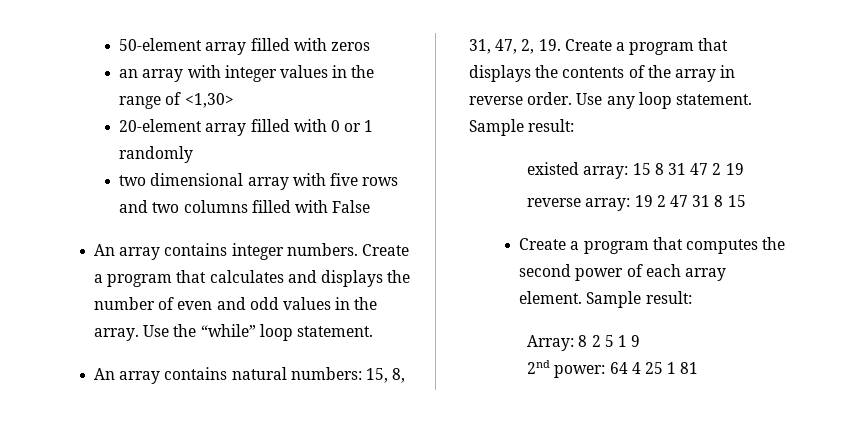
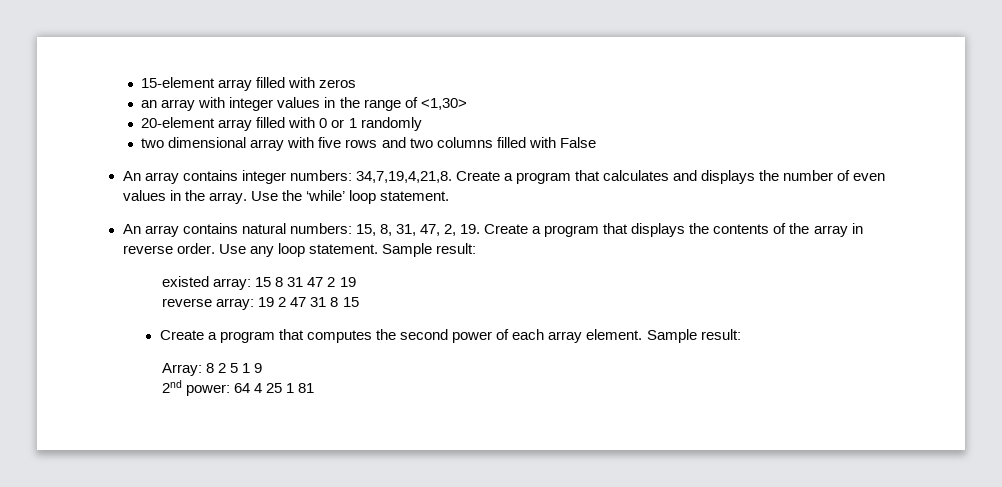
- 50-element array filled with zeros
+ 15-element array filled with zeros
- An array contains integer numbers.
+ An array contains integer numbers: 34,7,19,4,21,8.
- Create a program that calculates and displays the number of even and odd values in the array.
+ Create a program that calculates and displays the number of even values in the array.
- Use the “while” loop statement.
+ Use the ‘while’ loop statement.

